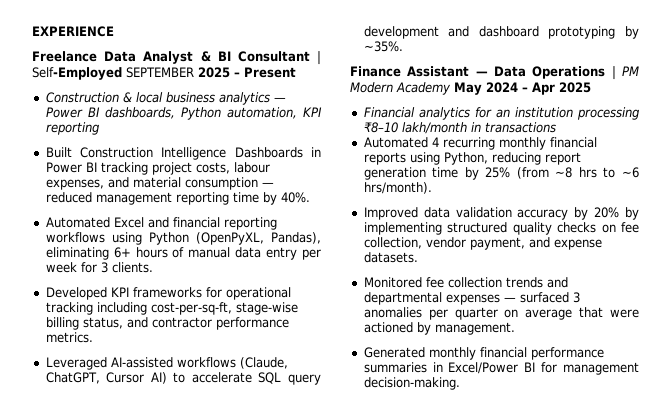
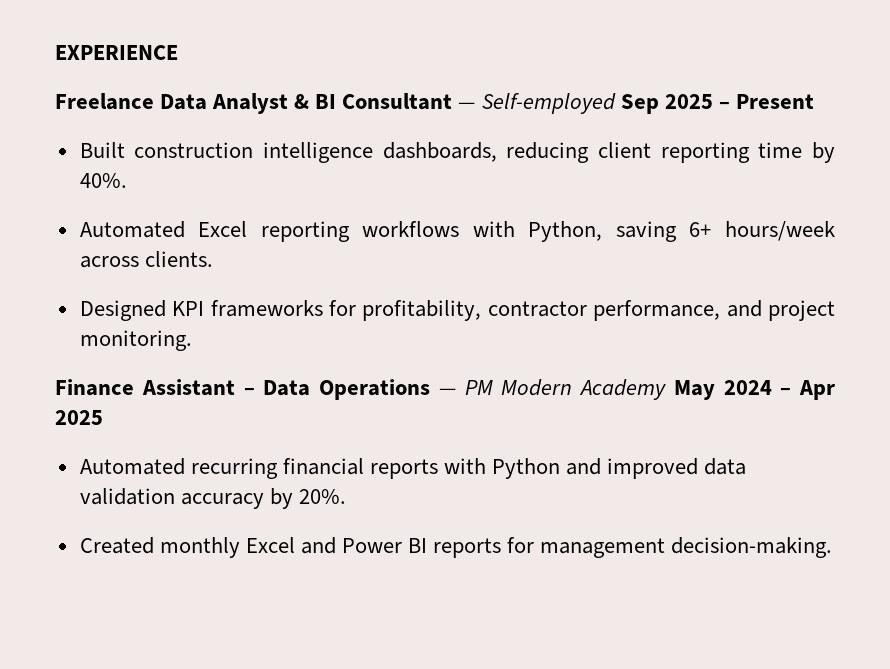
- Freelance Data Analyst & BI Consultant | Self-Employed SEPTEMBER 2025 – Present
+ Freelance Data Analyst & BI Consultant — Self-employed Sep 2025 – Present
- Construction & local business analytics — Power BI dashboards, Python automation, KPI reporting
- Built Construction Intelligence Dashboards in Power BI tracking project costs, labour expenses, and material consumption — reduced management reporting time by 40%.
+ Built construction intelligence dashboards, reducing client reporting time by 40%.
- Automated Excel and financial reporting workflows using Python (OpenPyXL, Pandas), eliminating 6+ hours of manual data entry per week for 3 clients.
+ Automated Excel reporting workflows with Python, saving 6+ hours/week across clients.
- Developed KPI frameworks for operational tracking including cost-per-sq-ft, stage-wise billing status, and contractor performance metrics.
- Leveraged AI-assisted workflows (Claude, ChatGPT, Cursor AI) to accelerate SQL query development and dashboard prototyping by ~35%.
+ Designed KPI frameworks for profitability, contractor performance, and project monitoring.
- Finance Assistant — Data Operations | PM Modern Academy May 2024 – Apr 2025
+ Finance Assistant – Data Operations — PM Modern Academy May 2024 – Apr 2025
- Financial analytics for an institution processing ₹8–10 lakh/month in transactions
- Automated 4 recurring monthly financial reports using Python, reducing report generation time by 25% (from ~8 hrs to ~6 hrs/month).
- Improved data validation accuracy by 20% by implementing structured quality checks on fee collection, vendor payment, and expense datasets.
- Monitored fee collection trends and departmental expenses — surfaced 3 anomalies per quarter on average that were actioned by management.
- Generated monthly financial performance summaries in Excel/Power BI for management decision-making.
+ Automated recurring financial reports with Python and improved data validation accuracy by 20%.
+ Created monthly Excel and Power BI reports for management decision-making.

